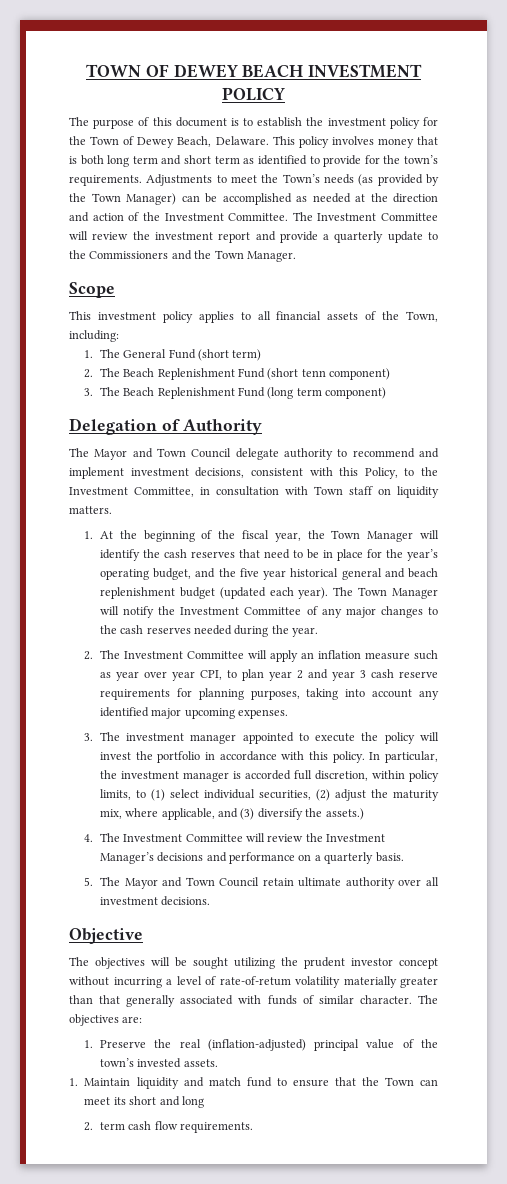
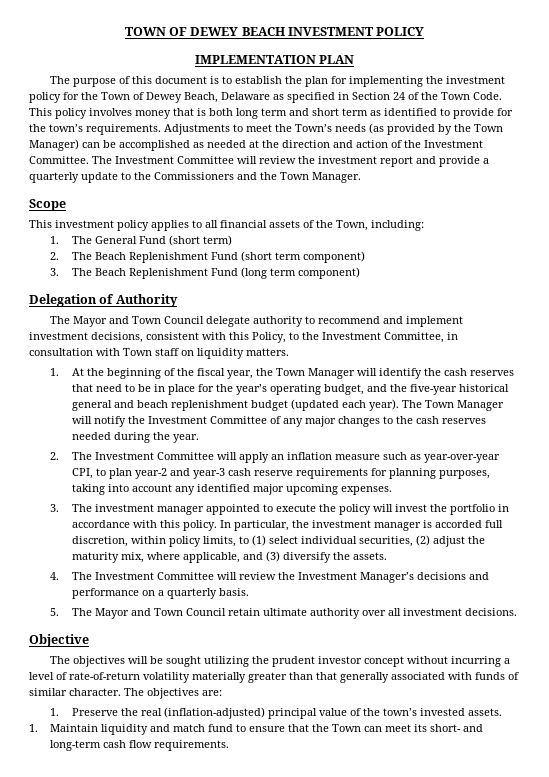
+ IMPLEMENTATION PLAN
- The purpose of this document is to establish the investment policy for the Town of Dewey Beach, Delaware.
+ The purpose of this document is to establish the plan for implementing the investment policy for the Town of Dewey Beach, Delaware as specified in Section 24 of the Town Code.
- 2. The Beach Replenishment Fund (short tenn component)
+ 2. The Beach Replenishment Fund (short term component)
- 1. At the beginning of the fiscal year, the Town Manager will identify the cash reserves that need to be in place for the year’s operating budget, and the five year historical general and beach replenishment budget (updated each year).
+ 1. At the beginning of the fiscal year, the Town Manager will identify the cash reserves that need to be in place for the year’s operating budget, and the five-year historical general and beach replenishment budget (updated each year).
- 2. The Investment Committee will apply an inflation measure such as year over year CPI, to plan year 2 and year 3 cash reserve requirements for planning purposes, taking into account any identified major upcoming expenses.
+ 2. The Investment Committee will apply an inflation measure such as year-over-year CPI, to plan year-2 and year-3 cash reserve requirements for planning purposes, taking into account any identified major upcoming expenses.
- In particular, the investment manager is accorded full discretion, within policy limits, to (1) select individual securities, (2) adjust the maturity mix, where applicable, and (3) diversify the assets.)
+ In particular, the investment manager is accorded full discretion, within policy limits, to (1) select individual securities, (2) adjust the maturity mix, where applicable, and (3) diversify the assets.
- The objectives will be sought utilizing the prudent investor concept without incurring a level of rate-of-retum volatility materially greater than that generally associated with funds of similar character.
+ The objectives will be sought utilizing the prudent investor concept without incurring a level of rate-of-return volatility materially greater than that generally associated with funds of similar character.
- 1. Maintain liquidity and match fund to ensure that the Town can meet its short and long
- 2. term cash flow requirements.
+ 1. Maintain liquidity and match fund to ensure that the Town can meet its short- and long-term cash flow requirements.

